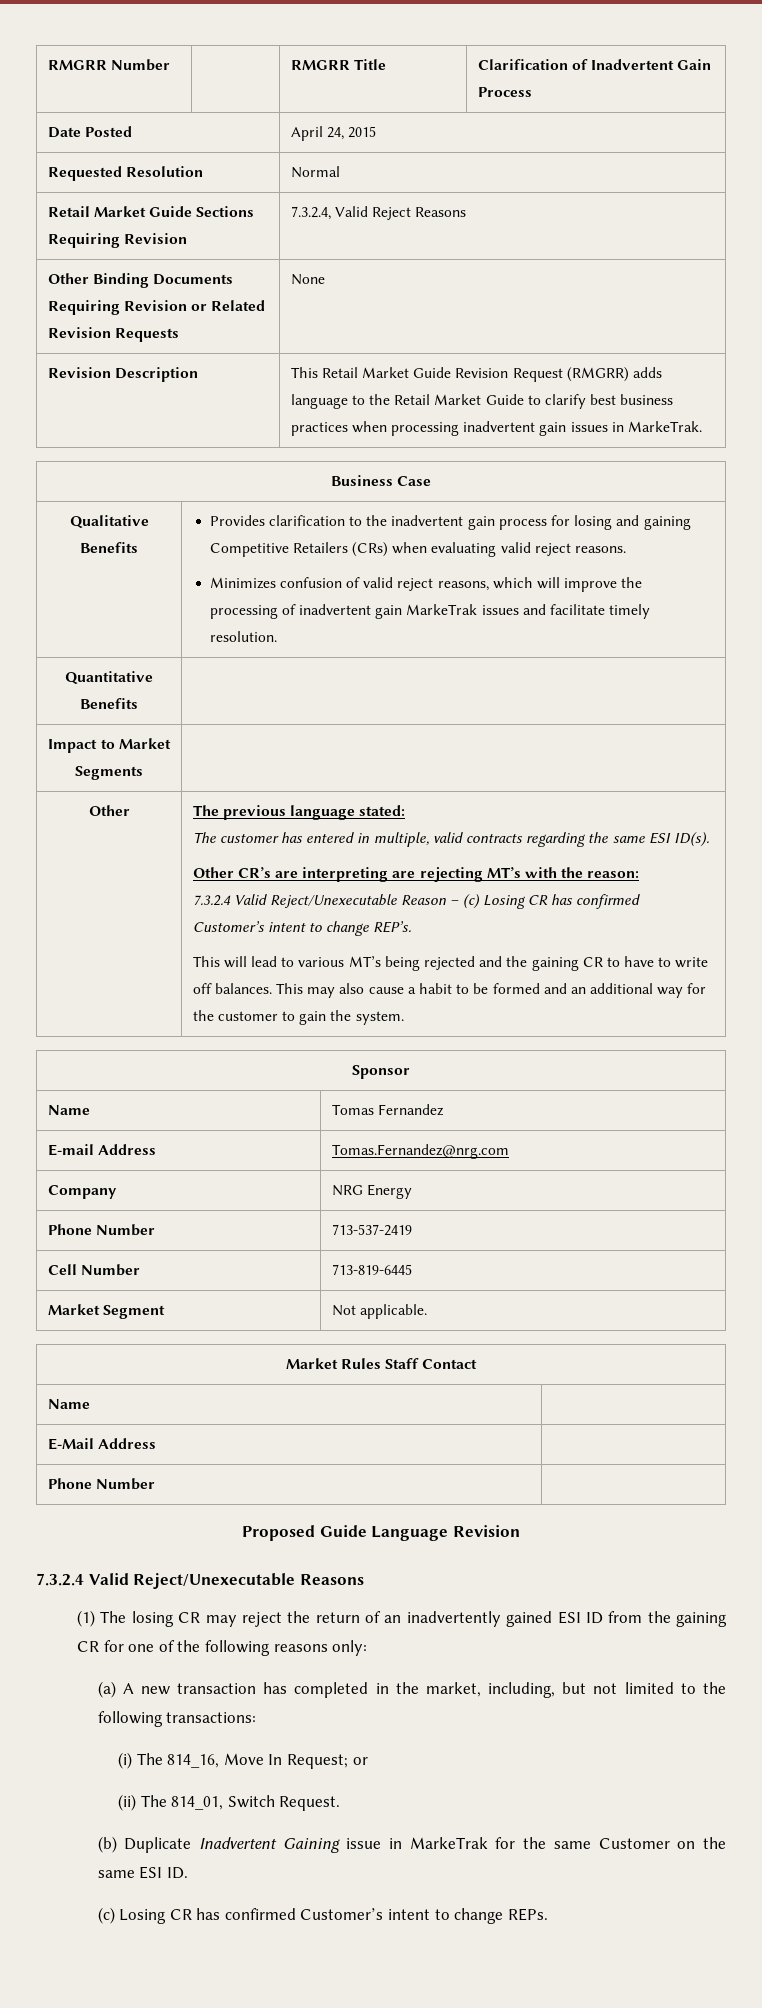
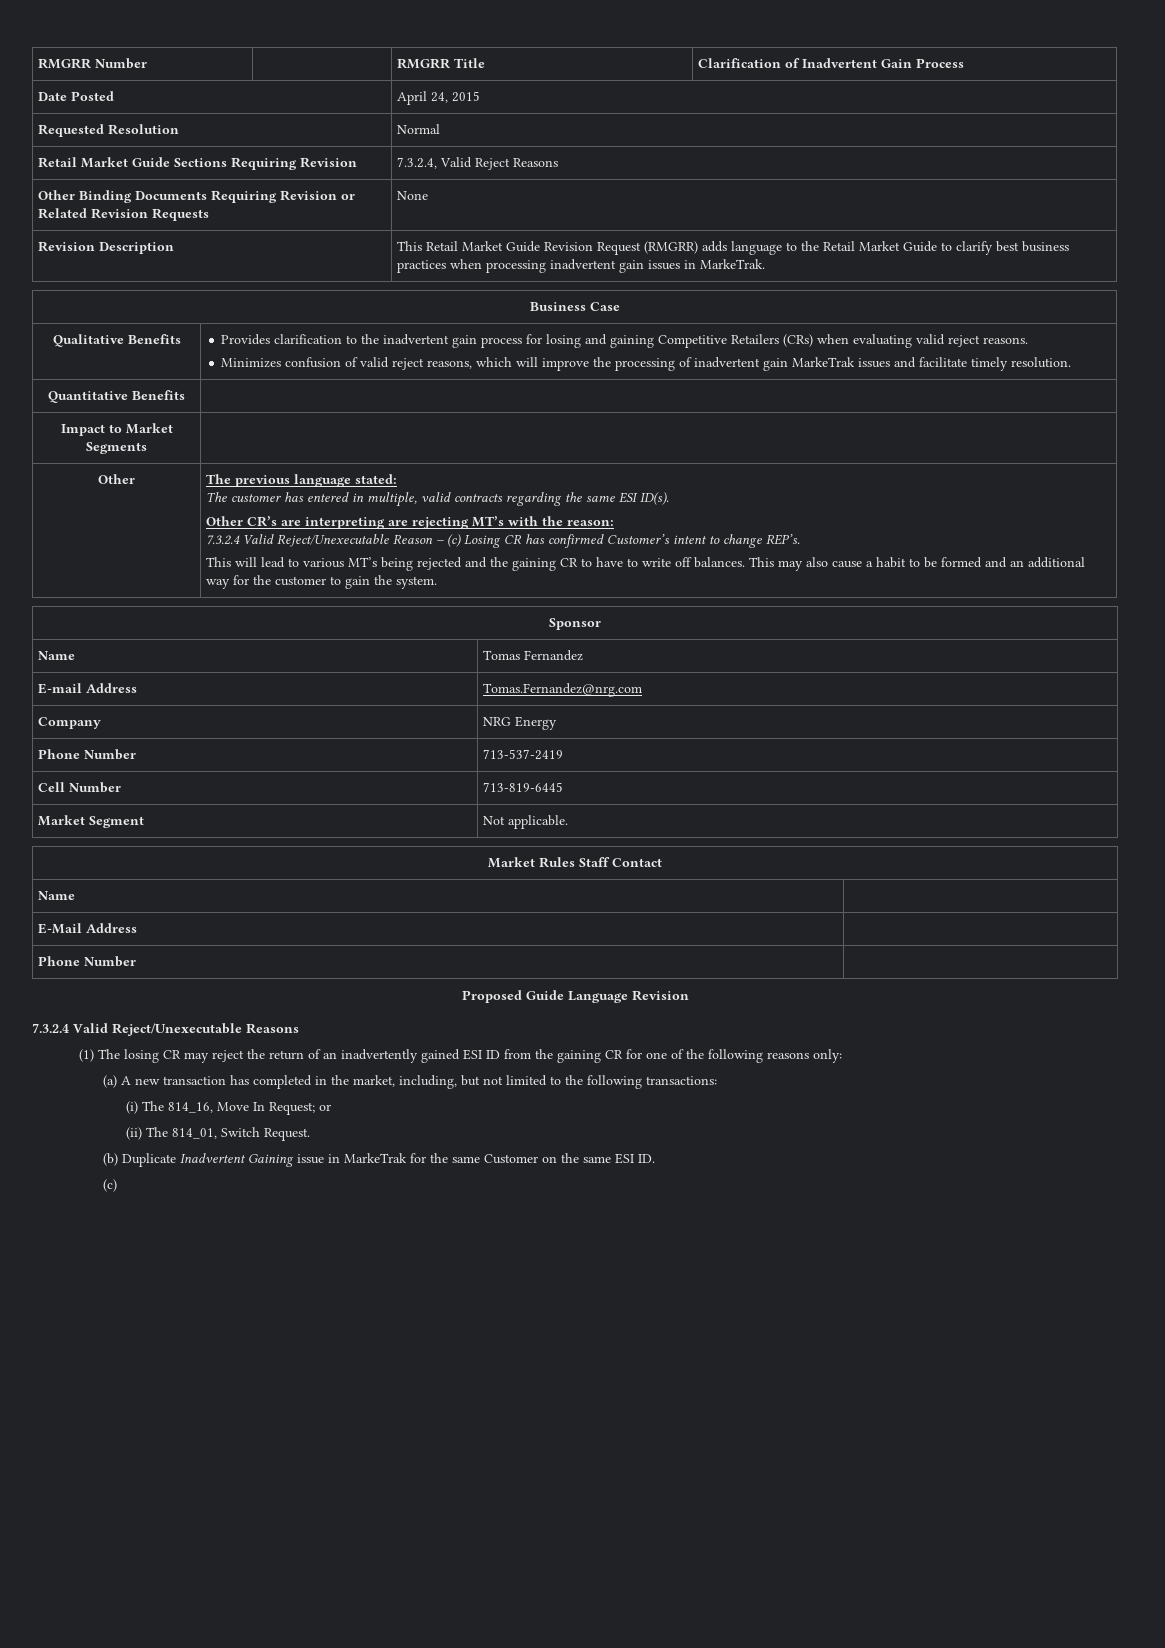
  (b) Duplicate Inadvertent Gaining issue in MarkeTrak for the same Customer on the same ESI ID.
- (c) Losing CR has confirmed Customer’s intent to change REPs.
+ (c)

